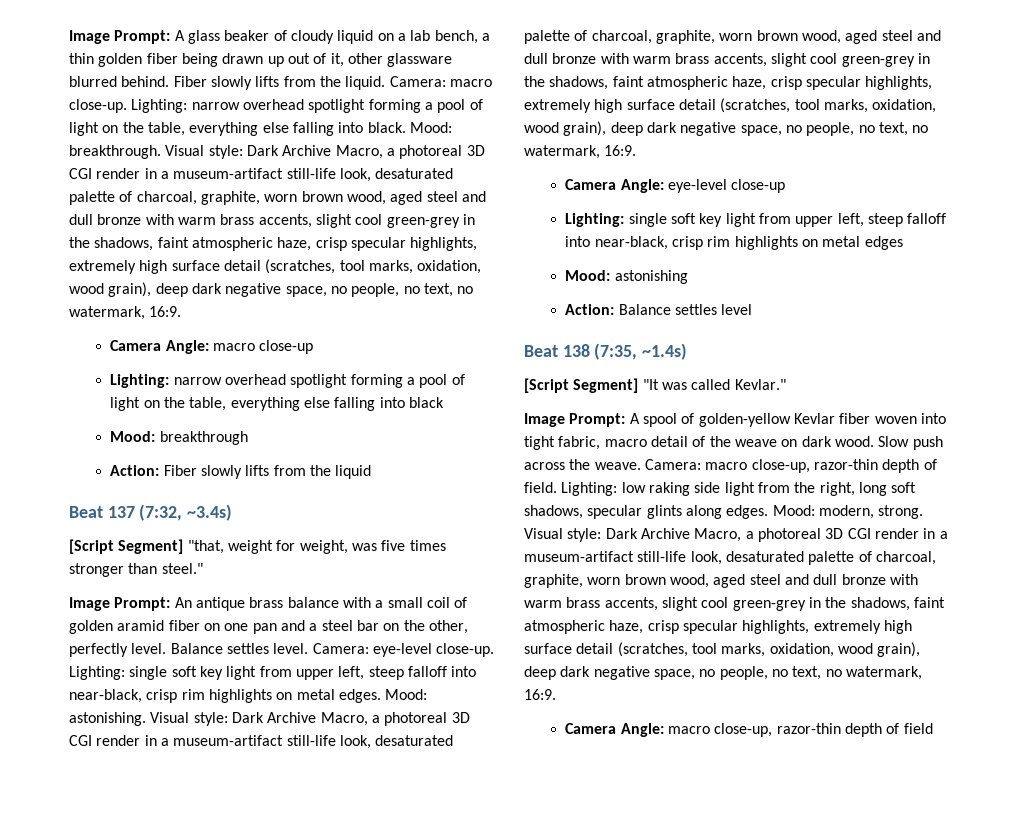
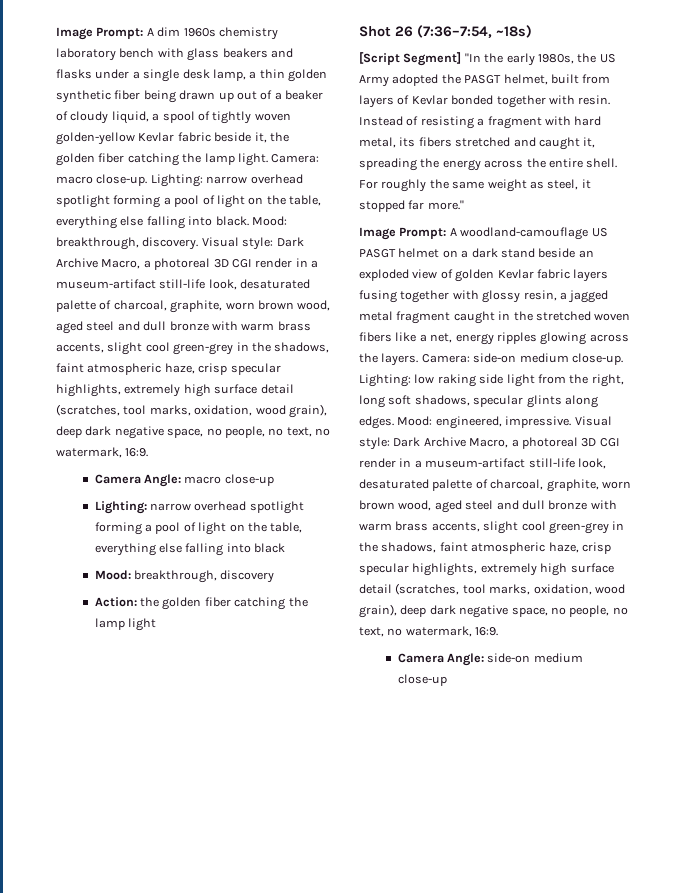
- Image Prompt: A glass beaker of cloudy liquid on a lab bench, a thin golden fiber being drawn up out of it, other glassware blurred behind. Fiber slowly lifts from the liquid.
+ Image Prompt: A dim 1960s chemistry laboratory bench with glass beakers and flasks under a single desk lamp, a thin golden synthetic fiber being drawn up out of a beaker of cloudy liquid, a spool of tightly woven golden-yellow Kevlar fabric beside it, the golden fiber catching the lamp light.
- Mood: breakthrough.
+ Mood: breakthrough, discovery.
- Mood: breakthrough
- Action: Fiber slowly lifts from the liquid
- Beat 137 (7:32, ~3.4s)
- [Script Segment] "that, weight for weight, was five times stronger than steel."
- Image Prompt: An antique brass balance with a small coil of golden aramid fiber on one pan and a steel bar on the other, perfectly level. Balance settles level. Camera: eye-level close-up. Lighting: single soft key light from upper left, steep falloff into near-black, crisp rim highlights on metal edges. Mood: astonishing.
+ Mood: breakthrough, discovery
+ Action: the golden fiber catching the lamp light
+ Shot 26 (7:36–7:54, ~18s)
+ [Script Segment] "In the early 1980s, the US Army adopted the PASGT helmet, built from layers of Kevlar bonded together with resin. Instead of resisting a fragment with hard metal, its fibers stretched and caught it, spreading the energy across the entire shell. For roughly the same weight as steel, it stopped far more."
+ Image Prompt: A woodland-camouflage US PASGT helmet on a dark stand beside an exploded view of golden Kevlar fabric layers fusing together with glossy resin, a jagged metal fragment caught in the stretched woven fibers like a net, energy ripples glowing across the layers. Camera: side-on medium close-up. Lighting: low raking side light from the right, long soft shadows, specular glints along edges. Mood: engineered, impressive.
- Camera Angle: eye-level close-up
- Lighting: single soft key light from upper left, steep falloff into near-black, crisp rim highlights on metal edges
- Mood: astonishing
- Action: Balance settles level
- Beat 138 (7:35, ~1.4s)
- [Script Segment] "It was called Kevlar."
- Image Prompt: A spool of golden-yellow Kevlar fiber woven into tight fabric, macro detail of the weave on dark wood. Slow push across the weave. Camera: macro close-up, razor-thin depth of field. Lighting: low raking side light from the right, long soft shadows, specular glints along edges. Mood: modern, strong. Visual style: Dark Archive Macro, a photoreal 3D CGI render in a museum-artifact still-life look, desaturated palette of charcoal, graphite, worn brown wood, aged steel and dull bronze with warm brass accents, slight cool green-grey in the shadows, faint atmospheric haze, crisp specular highlights, extremely high surface detail (scratches, tool marks, oxidation, wood grain), deep dark negative space, no people, no text, no watermark, 16:9.
- Camera Angle: macro close-up, razor-thin depth of field
+ Camera Angle: side-on medium close-up

